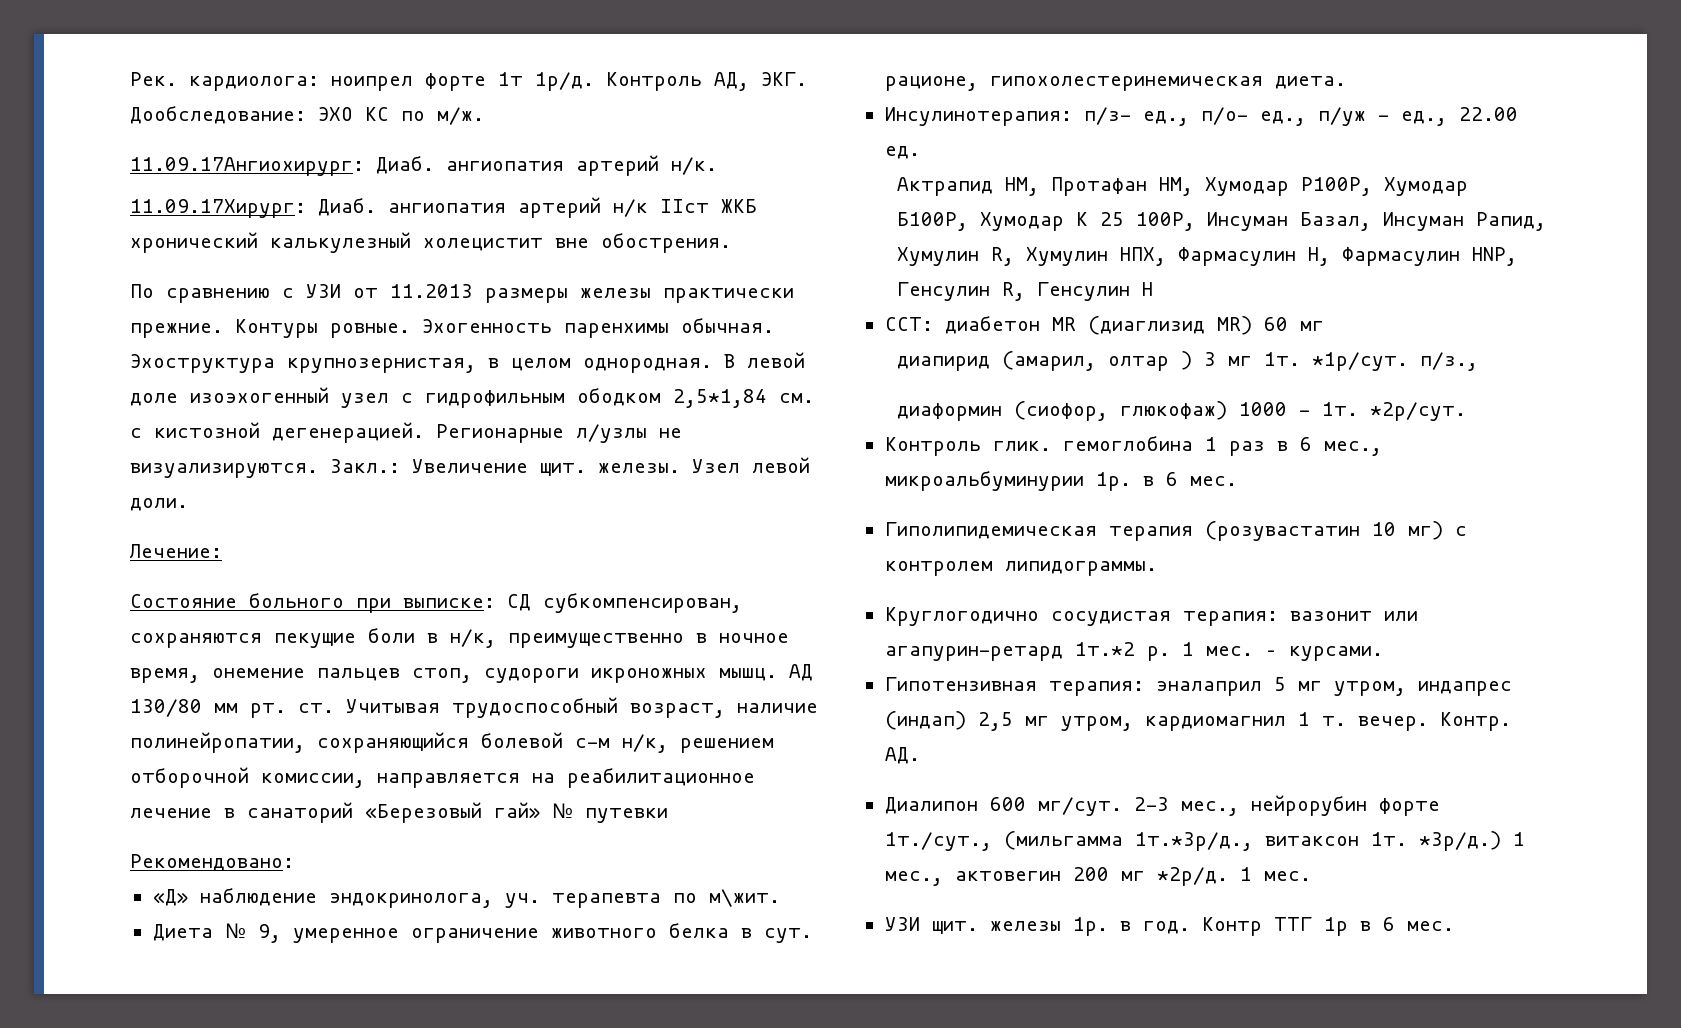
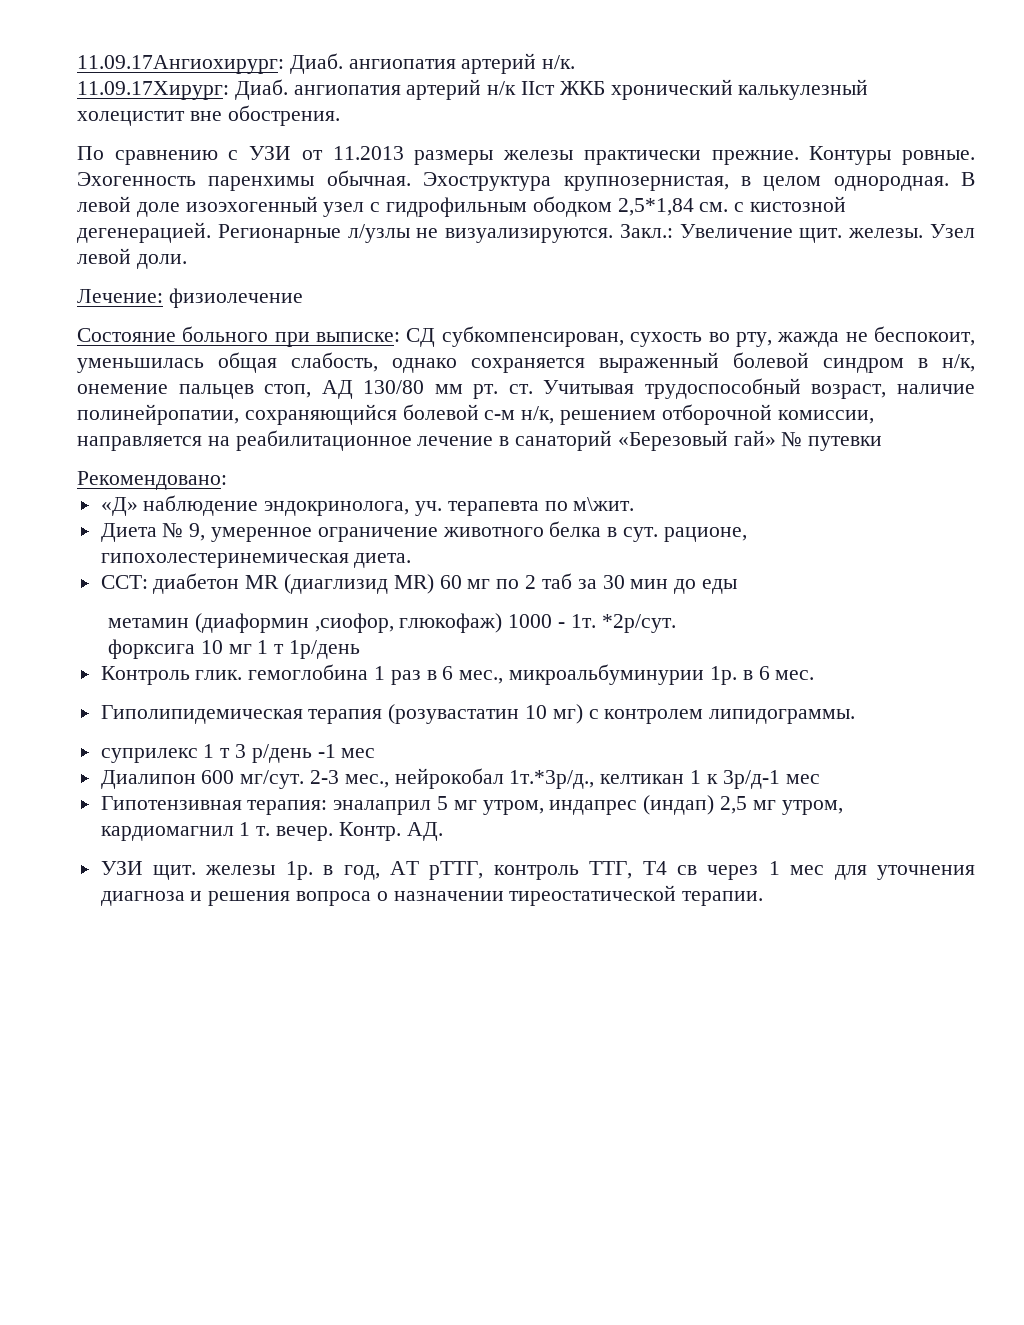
- Рек. кардиолога: ноипрел форте 1т 1р/д. Контроль АД, ЭКГ. Дообследование: ЭХО КС по м/ж.
- Лечение:
+ Лечение: физиолечение
- Состояние больного при выписке: СД субкомпенсирован, сохраняются пекущие боли в н/к, преимущественно в ночное время, онемение пальцев стоп, судороги икроножных мышц. АД 130/80 мм рт. ст. Учитывая трудоспособный возраст, наличие полинейропатии, сохраняющийся болевой с-м н/к, решением отборочной комиссии, направляется на реабилитационное лечение в санаторий «Березовый гай» № путевки
+ Состояние больного при выписке: СД субкомпенсирован, сухость во рту, жажда не беспокоит, уменьшилась общая слабость, однако сохраняется выраженный болевой синдром в н/к, онемение пальцев стоп, АД 130/80 мм рт. ст. Учитывая трудоспособный возраст, наличие полинейропатии, сохраняющийся болевой с-м н/к, решением отборочной комиссии, направляется на реабилитационное лечение в санаторий «Березовый гай» № путевки
- Инсулинотерапия: п/з- ед., п/о- ед., п/уж - ед., 22.00 ед.
- Актрапид НМ, Протафан НМ, Хумодар Р100Р, Хумодар Б100Р, Хумодар К 25 100Р, Инсуман Базал, Инсуман Рапид, Хумулин R, Хумулин НПХ, Фармасулин Н, Фармасулин НNР, Генсулин R, Генсулин Н
- ССТ: диабетон МR (диаглизид МR) 60 мг
- диапирид (амарил, олтар ) 3 мг 1т. *1р/сут. п/з.,
- диаформин (сиофор, глюкофаж) 1000 - 1т.
+ ССТ: диабетон МR (диаглизид МR) 60 мг по 2 таб за 30 мин до еды
+ метамин (диаформин ,сиофор, глюкофаж) 1000 - 1т.
+ форксига 10 мг 1 т 1р/день
- Круглогодично сосудистая терапия: вазонит или агапурин-ретард 1т.*2 р. 1 мес. – курсами.
+ суприлекс 1 т 3 р/день -1 мес
+ Диалипон 600 мг/сут. 2-3 мес., нейрокобал 1т.*3р/д., келтикан 1 к 3р/д-1 мес
- Диалипон 600 мг/сут. 2-3 мес., нейрорубин форте 1т./сут., (мильгамма 1т.*3р/д., витаксон 1т. *3р/д.) 1 мес., актовегин 200 мг *2р/д. 1 мес.
- УЗИ щит. железы 1р. в год. Контр ТТГ 1р в 6 мес.
+ УЗИ щит. железы 1р. в год, АТ рТТГ, контроль ТТГ, Т4 св через 1 мес для уточнения диагноза и решения вопроса о назначении тиреостатической терапии.

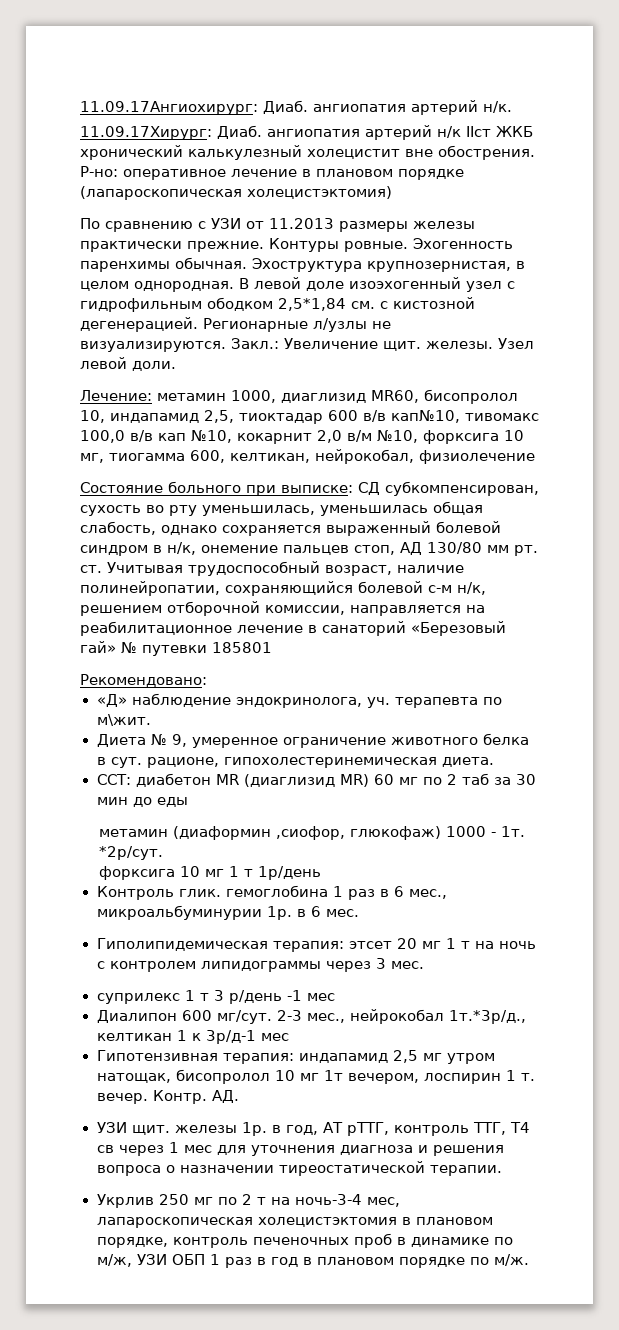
+ Р-но: оперативное лечение в плановом порядке (лапароскопическая холецистэктомия)
- Лечение: физиолечение
+ Лечение: метамин 1000, диаглизид MR60, бисопролол 10, индапамид 2,5, тиоктадар 600 в/в кап№10, тивомакс 100,0 в/в кап №10, кокарнит 2,0 в/м №10, форксига 10 мг, тиогамма 600, келтикан, нейрокобал, физиолечение
- Состояние больного при выписке: СД субкомпенсирован, сухость во рту, жажда не беспокоит, уменьшилась общая слабость, однако сохраняется выраженный болевой синдром в н/к, онемение пальцев стоп, АД 130/80 мм рт. ст. Учитывая трудоспособный возраст, наличие полинейропатии, сохраняющийся болевой с-м н/к, решением отборочной комиссии, направляется на реабилитационное лечение в санаторий «Березовый гай» № путевки
+ Состояние больного при выписке: СД субкомпенсирован, сухость во рту уменьшилась, уменьшилась общая слабость, однако сохраняется выраженный болевой синдром в н/к, онемение пальцев стоп, АД 130/80 мм рт. ст. Учитывая трудоспособный возраст, наличие полинейропатии, сохраняющийся болевой с-м н/к, решением отборочной комиссии, направляется на реабилитационное лечение в санаторий «Березовый гай» № путевки 185801
- Гиполипидемическая терапия (розувастатин 10 мг) с контролем липидограммы.
+ Гиполипидемическая терапия: этсет 20 мг 1 т на ночь с контролем липидограммы через 3 мес.
- Гипотензивная терапия: эналаприл 5 мг утром, индапрес (индап) 2,5 мг утром, кардиомагнил 1 т. вечер.
+ Гипотензивная терапия: индапамид 2,5 мг утром натощак, бисопролол 10 мг 1т вечером, лоспирин 1 т. вечер.
+ Укрлив 250 мг по 2 т на ночь-3-4 мес, лапароскопическая холецистэктомия в плановом порядке, контроль печеночных проб в динамике по м/ж, УЗИ ОБП 1 раз в год в плановом порядке по м/ж.

